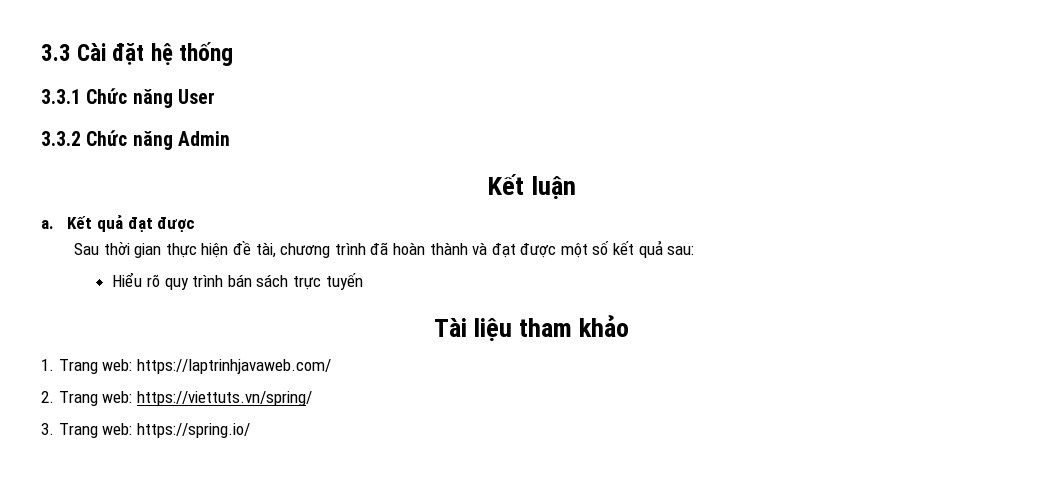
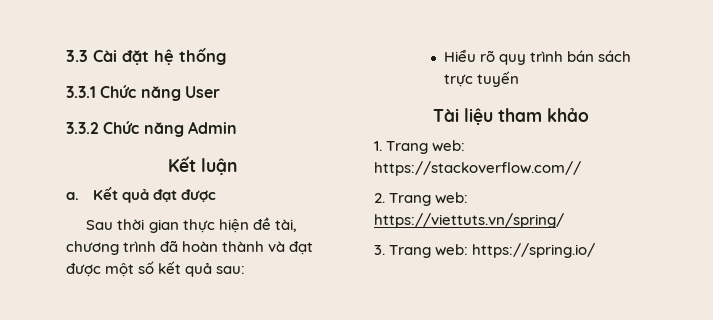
- 1. Trang web: https://laptrinhjavaweb.com/
+ 1. Trang web: https://stackoverflow.com//

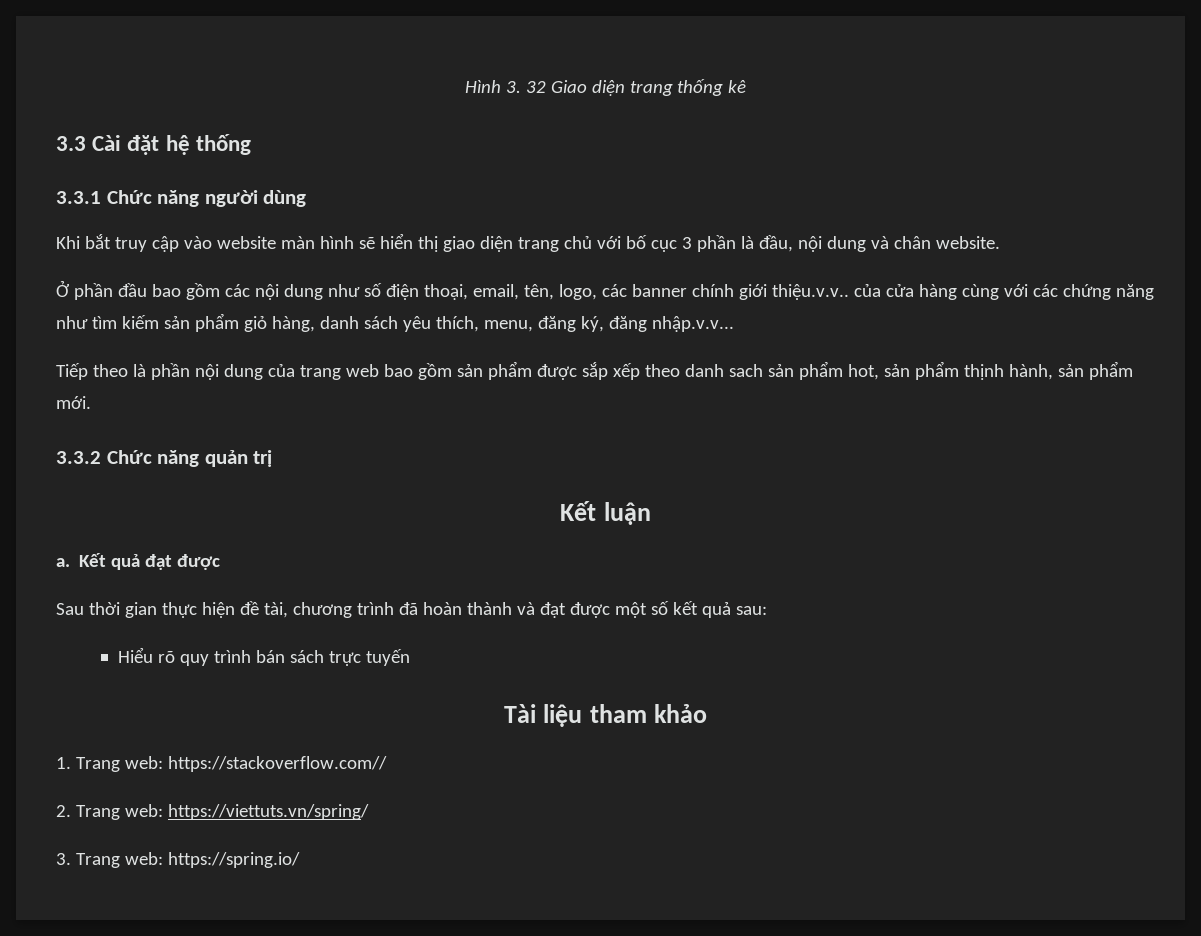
+ Hình 3. 32 Giao diện trang thống kê
- 3.3.1 Chức năng User
+ 3.3.1 Chức năng người dùng
+ Khi bắt truy cập vào website màn hình sẽ hiển thị giao diện trang chủ với bố cục 3 phần là đầu, nội dung và chân website.
+ Ở phần đầu bao gồm các nội dung như số điện thoại, email, tên, logo, các banner chính giới thiệu.v.v.. của cửa hàng cùng với các chứng năng như tìm kiếm sản phẩm giỏ hàng, danh sách yêu thích, menu, đăng ký, đăng nhập.v.v...
+ Tiếp theo là phần nội dung của trang web bao gồm sản phẩm được sắp xếp theo danh sach sản phẩm hot, sản phẩm thịnh hành, sản phẩm mới.
- 3.3.2 Chức năng Admin
+ 3.3.2 Chức năng quản trị

